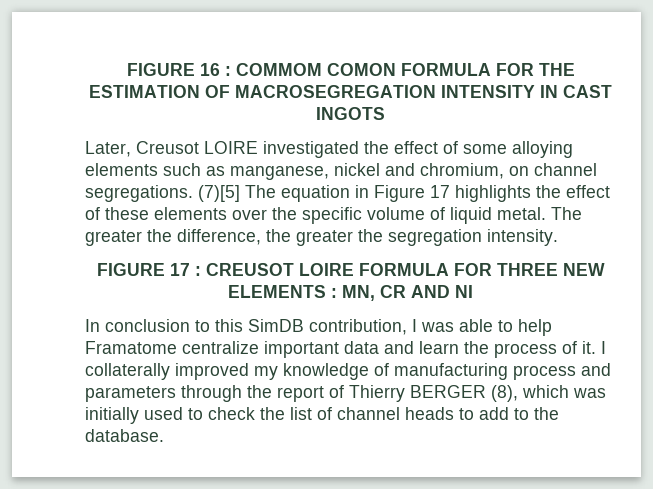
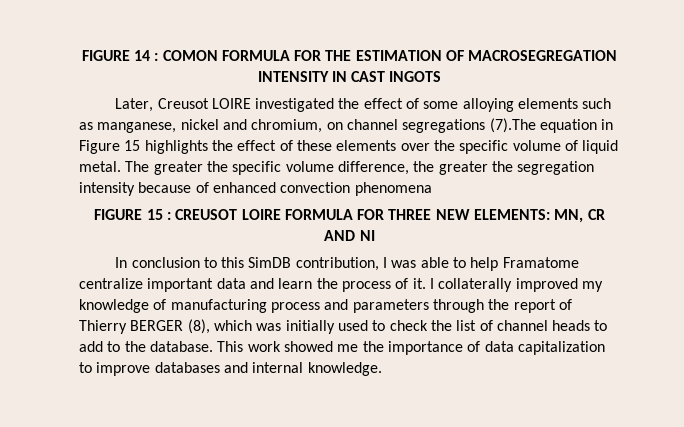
- FIGURE 16 : COMMOM COMON FORMULA FOR THE ESTIMATION OF MACROSEGREGATION INTENSITY IN CAST INGOTS
+ FIGURE 14 : COMON FORMULA FOR THE ESTIMATION OF MACROSEGREGATION INTENSITY IN CAST INGOTS
- Later, Creusot LOIRE investigated the effect of some alloying elements such as manganese, nickel and chromium, on channel segregations. (7)[5] The equation in Figure 17 highlights the effect of these elements over the specific volume of liquid metal.
+ Later, Creusot LOIRE investigated the effect of some alloying elements such as manganese, nickel and chromium, on channel segregations (7).The equation in Figure 15 highlights the effect of these elements over the specific volume of liquid metal.
- The greater the difference, the greater the segregation intensity.
- FIGURE 17 : CREUSOT LOIRE FORMULA FOR THREE NEW ELEMENTS : MN, CR AND NI
+ The greater the specific volume difference, the greater the segregation intensity because of enhanced convection phenomena
+ FIGURE 15 : CREUSOT LOIRE FORMULA FOR THREE NEW ELEMENTS: MN, CR AND NI
+ This work showed me the importance of data capitalization to improve databases and internal knowledge.

